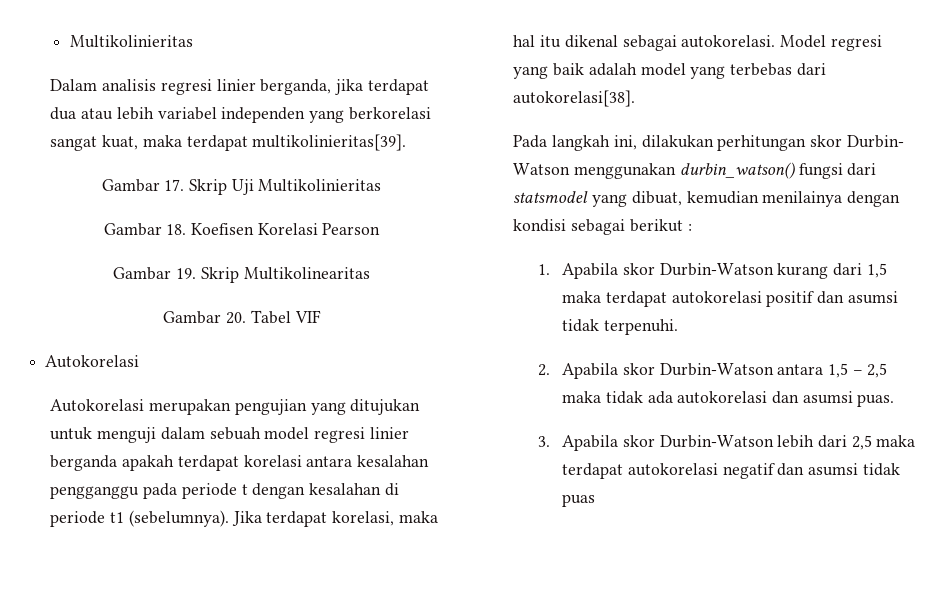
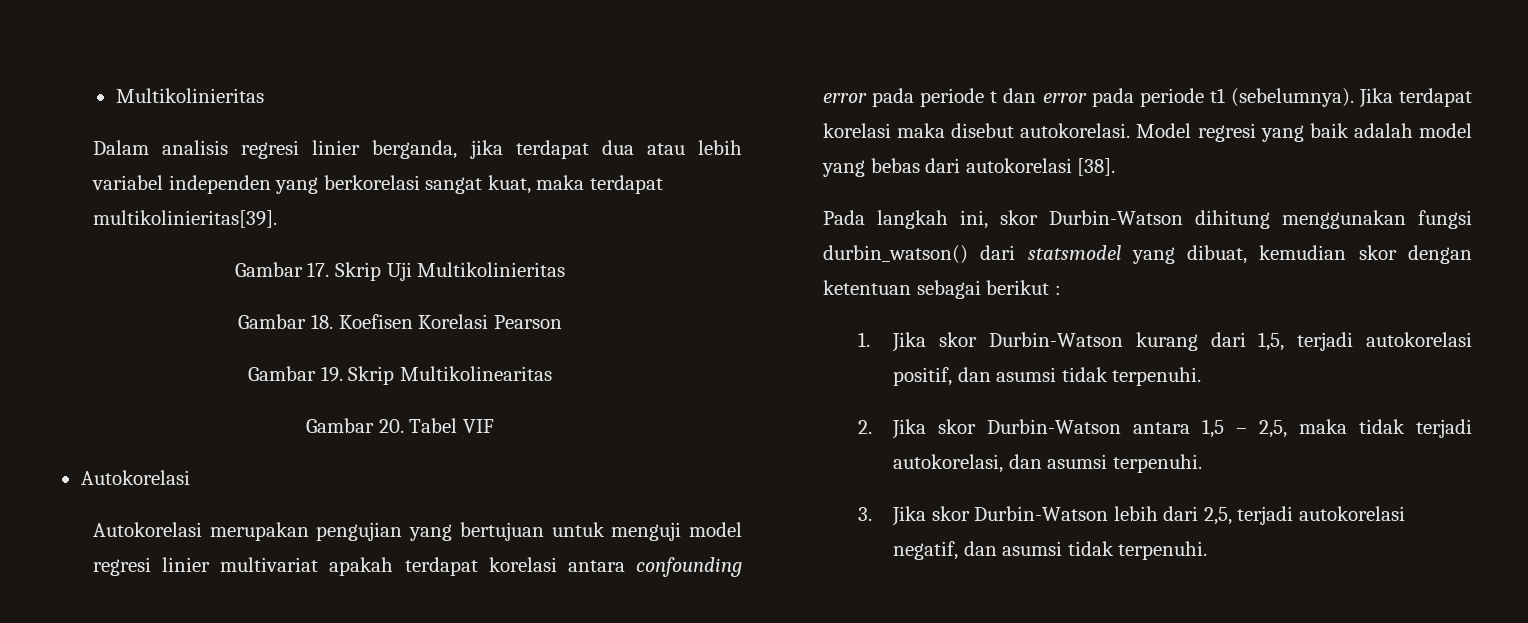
- Autokorelasi merupakan pengujian yang ditujukan untuk menguji dalam sebuah model regresi linier berganda apakah terdapat korelasi antara kesalahan pengganggu pada periode t dengan kesalahan di periode t1 (sebelumnya).
+ Autokorelasi merupakan pengujian yang bertujuan untuk menguji model regresi linier multivariat apakah terdapat korelasi antara confounding error pada periode t dan error pada periode t1 (sebelumnya).
- Jika terdapat korelasi, maka hal itu dikenal sebagai autokorelasi.
+ Jika terdapat korelasi maka disebut autokorelasi.
- Model regresi yang baik adalah model yang terbebas dari autokorelasi[38].
+ Model regresi yang baik adalah model yang bebas dari autokorelasi [38].
- Pada langkah ini, dilakukan perhitungan skor Durbin- Watson menggunakan durbin_watson() fungsi dari statsmodel yang dibuat, kemudian menilainya dengan kondisi sebagai berikut :
+ Pada langkah ini, skor Durbin-Watson dihitung menggunakan fungsi durbin_watson() dari statsmodel yang dibuat, kemudian skor dengan ketentuan sebagai berikut :
- 1. Apabila skor Durbin-Watson kurang dari 1,5 maka terdapat autokorelasi positif dan asumsi tidak terpenuhi.
+ 1. Jika skor Durbin-Watson kurang dari 1,5, terjadi autokorelasi positif, dan asumsi tidak terpenuhi.
- 2. Apabila skor Durbin-Watson antara 1,5 – 2,5 maka tidak ada autokorelasi dan asumsi puas.
+ 2. Jika skor Durbin-Watson antara 1,5 – 2,5, maka tidak terjadi autokorelasi, dan asumsi terpenuhi.
- 3. Apabila skor Durbin-Watson lebih dari 2,5 maka terdapat autokorelasi negatif dan asumsi tidak puas
+ 3. Jika skor Durbin-Watson lebih dari 2,5, terjadi autokorelasi negatif, dan asumsi tidak terpenuhi.

